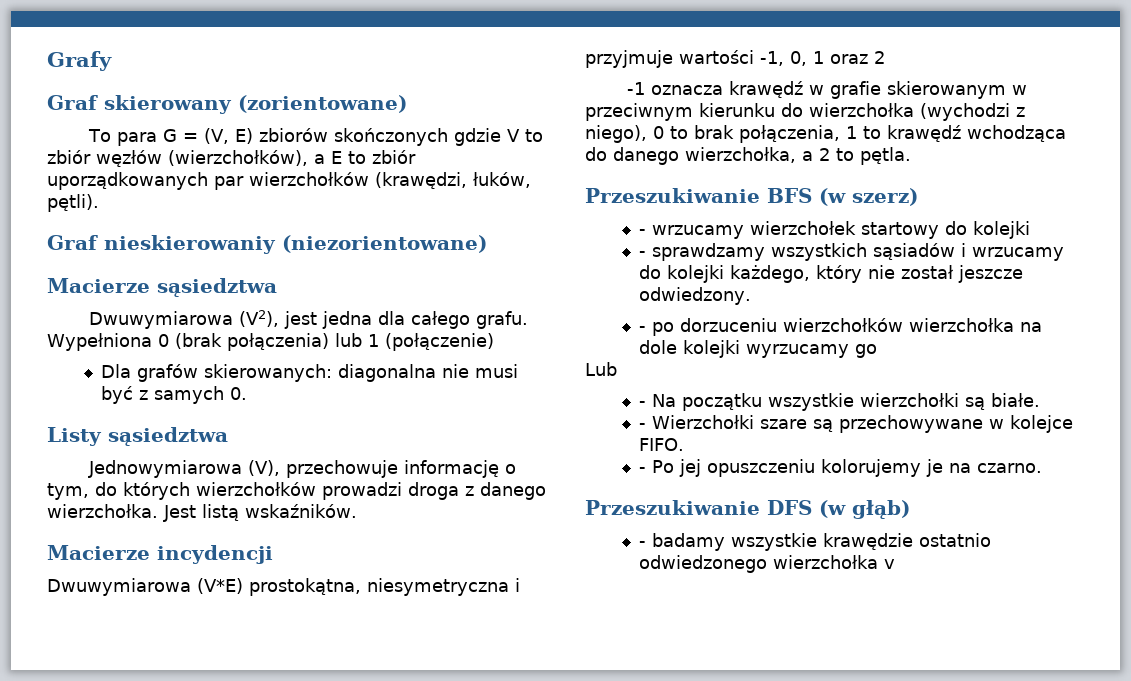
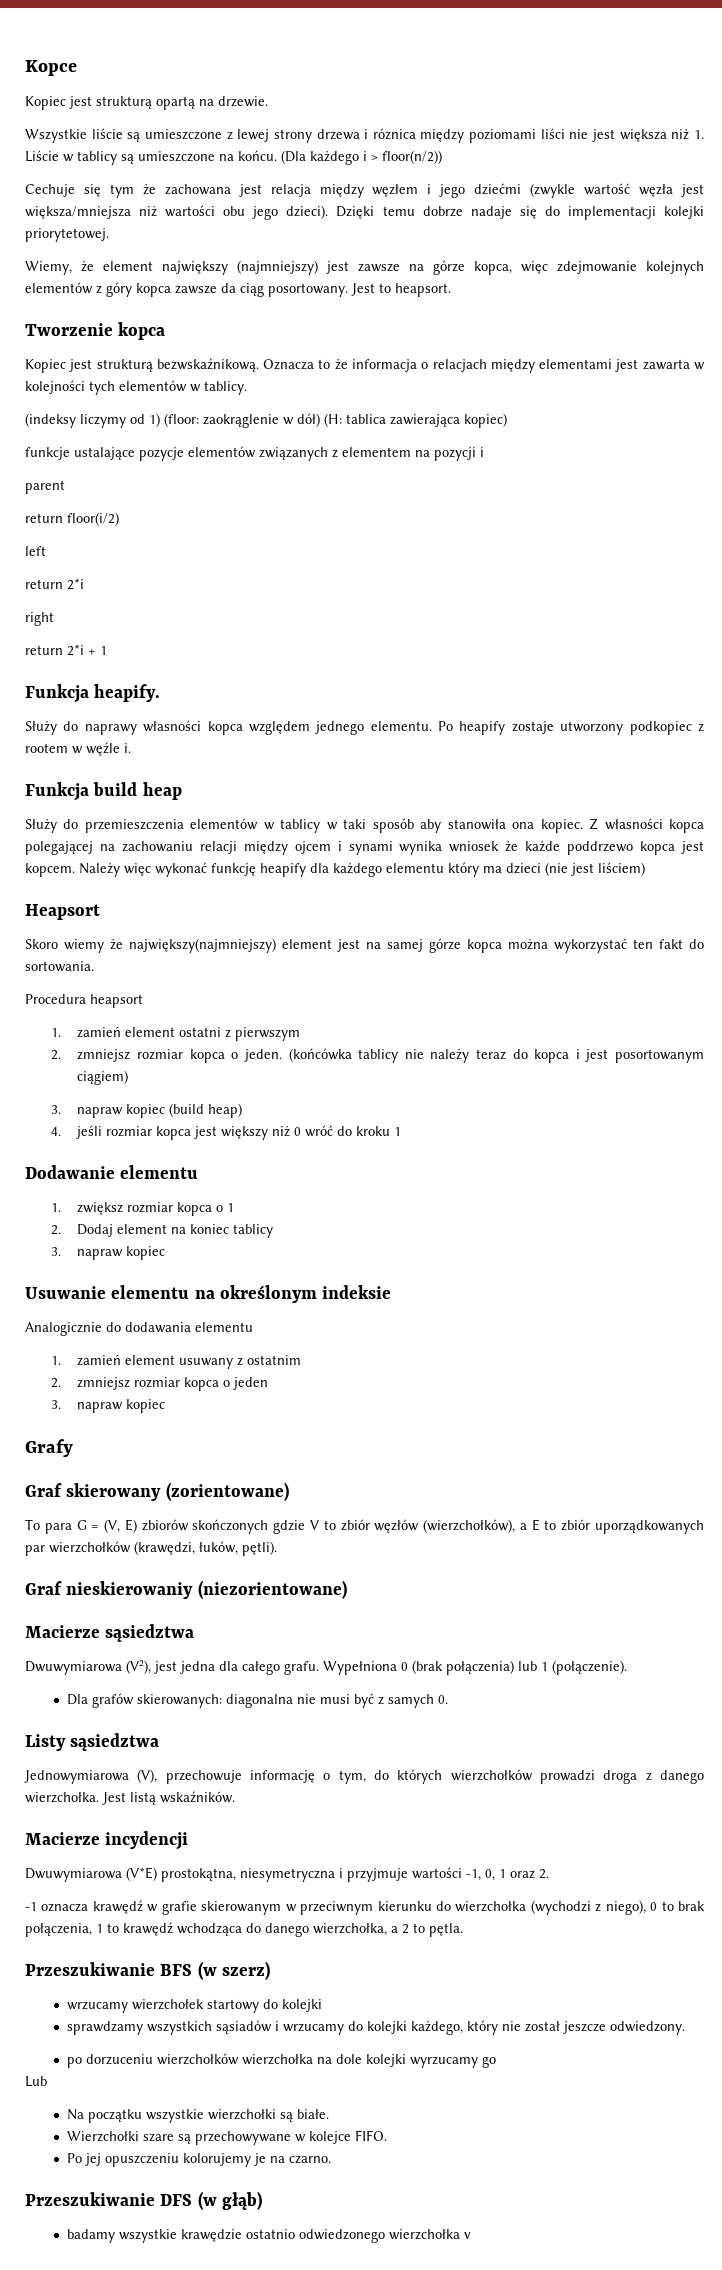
+ Kopce
+ Kopiec jest strukturą opartą na drzewie.
+ Wszystkie liście są umieszczone z lewej strony drzewa i róznica między poziomami liści nie jest większa niż 1. Liście w tablicy są umieszczone na końcu. (Dla każdego i > floor(n/2))
+ Cechuje się tym że zachowana jest relacja między węzłem i jego dziećmi (zwykle wartość węzła jest większa/mniejsza niż wartości obu jego dzieci). Dzięki temu dobrze nadaje się do implementacji kolejki priorytetowej.
+ Wiemy, że element największy (najmniejszy) jest zawsze na górze kopca, więc zdejmowanie kolejnych elementów z góry kopca zawsze da ciąg posortowany. Jest to heapsort.
+ Tworzenie kopca
+ Kopiec jest strukturą bezwskaźnikową. Oznacza to że informacja o relacjach między elementami jest zawarta w kolejności tych elementów w tablicy.
+ (indeksy liczymy od 1) (floor: zaokrąglenie w dół) (H: tablica zawierająca kopiec)
+ funkcje ustalające pozycje elementów związanych z elementem na pozycji i
+ parent
+ return floor(i/2)
+ left
+ return 2*i
+ right
+ return 2*i + 1
+ Funkcja heapify.
+ Służy do naprawy własności kopca względem jednego elementu. Po heapify zostaje utworzony podkopiec z rootem w węźle i.
+ Funkcja build heap
+ Służy do przemieszczenia elementów w tablicy w taki sposób aby stanowiła ona kopiec. Z własności kopca polegającej na zachowaniu relacji między ojcem i synami wynika wniosek że każde poddrzewo kopca jest kopcem. Należy więc wykonać funkcję heapify dla każdego elementu który ma dzieci (nie jest liściem)
+ Heapsort
+ Skoro wiemy że największy(najmniejszy) element jest na samej górze kopca można wykorzystać ten fakt do sortowania.
+ Procedura heapsort
+ 1. zamień element ostatni z pierwszym
+ 2. zmniejsz rozmiar kopca o jeden. (końcówka tablicy nie należy teraz do kopca i jest posortowanym ciągiem)
+ 3. napraw kopiec (build heap)
+ 4. jeśli rozmiar kopca jest większy niż 0 wróć do kroku 1
+ Dodawanie elementu
+ 1. zwiększ rozmiar kopca o 1
+ 2. Dodaj element na koniec tablicy
+ 3. napraw kopiec
+ Usuwanie elementu na określonym indeksie
+ Analogicznie do dodawania elementu
+ 1. zamień element usuwany z ostatnim
+ 2. zmniejsz rozmiar kopca o jeden
+ 3. napraw kopiec
- Wypełniona 0 (brak połączenia) lub 1 (połączenie)
+ Wypełniona 0 (brak połączenia) lub 1 (połączenie).
- Dwuwymiarowa (V*E) prostokątna, niesymetryczna i przyjmuje wartości -1, 0, 1 oraz 2
+ Dwuwymiarowa (V*E) prostokątna, niesymetryczna i przyjmuje wartości -1, 0, 1 oraz 2.
- - wrzucamy wierzchołek startowy do kolejki
+ wrzucamy wierzchołek startowy do kolejki
- - sprawdzamy wszystkich sąsiadów i wrzucamy do kolejki każdego, który nie został jeszcze odwiedzony.
+ sprawdzamy wszystkich sąsiadów i wrzucamy do kolejki każdego, który nie został jeszcze odwiedzony.
- - po dorzuceniu wierzchołków wierzchołka na dole kolejki wyrzucamy go
+ po dorzuceniu wierzchołków wierzchołka na dole kolejki wyrzucamy go
- - Na początku wszystkie wierzchołki są białe.
+ Na początku wszystkie wierzchołki są białe.
- - Wierzchołki szare są przechowywane w kolejce FIFO.
+ Wierzchołki szare są przechowywane w kolejce FIFO.
- - Po jej opuszczeniu kolorujemy je na czarno.
+ Po jej opuszczeniu kolorujemy je na czarno.
- - badamy wszystkie krawędzie ostatnio odwiedzonego wierzchołka v
+ badamy wszystkie krawędzie ostatnio odwiedzonego wierzchołka v

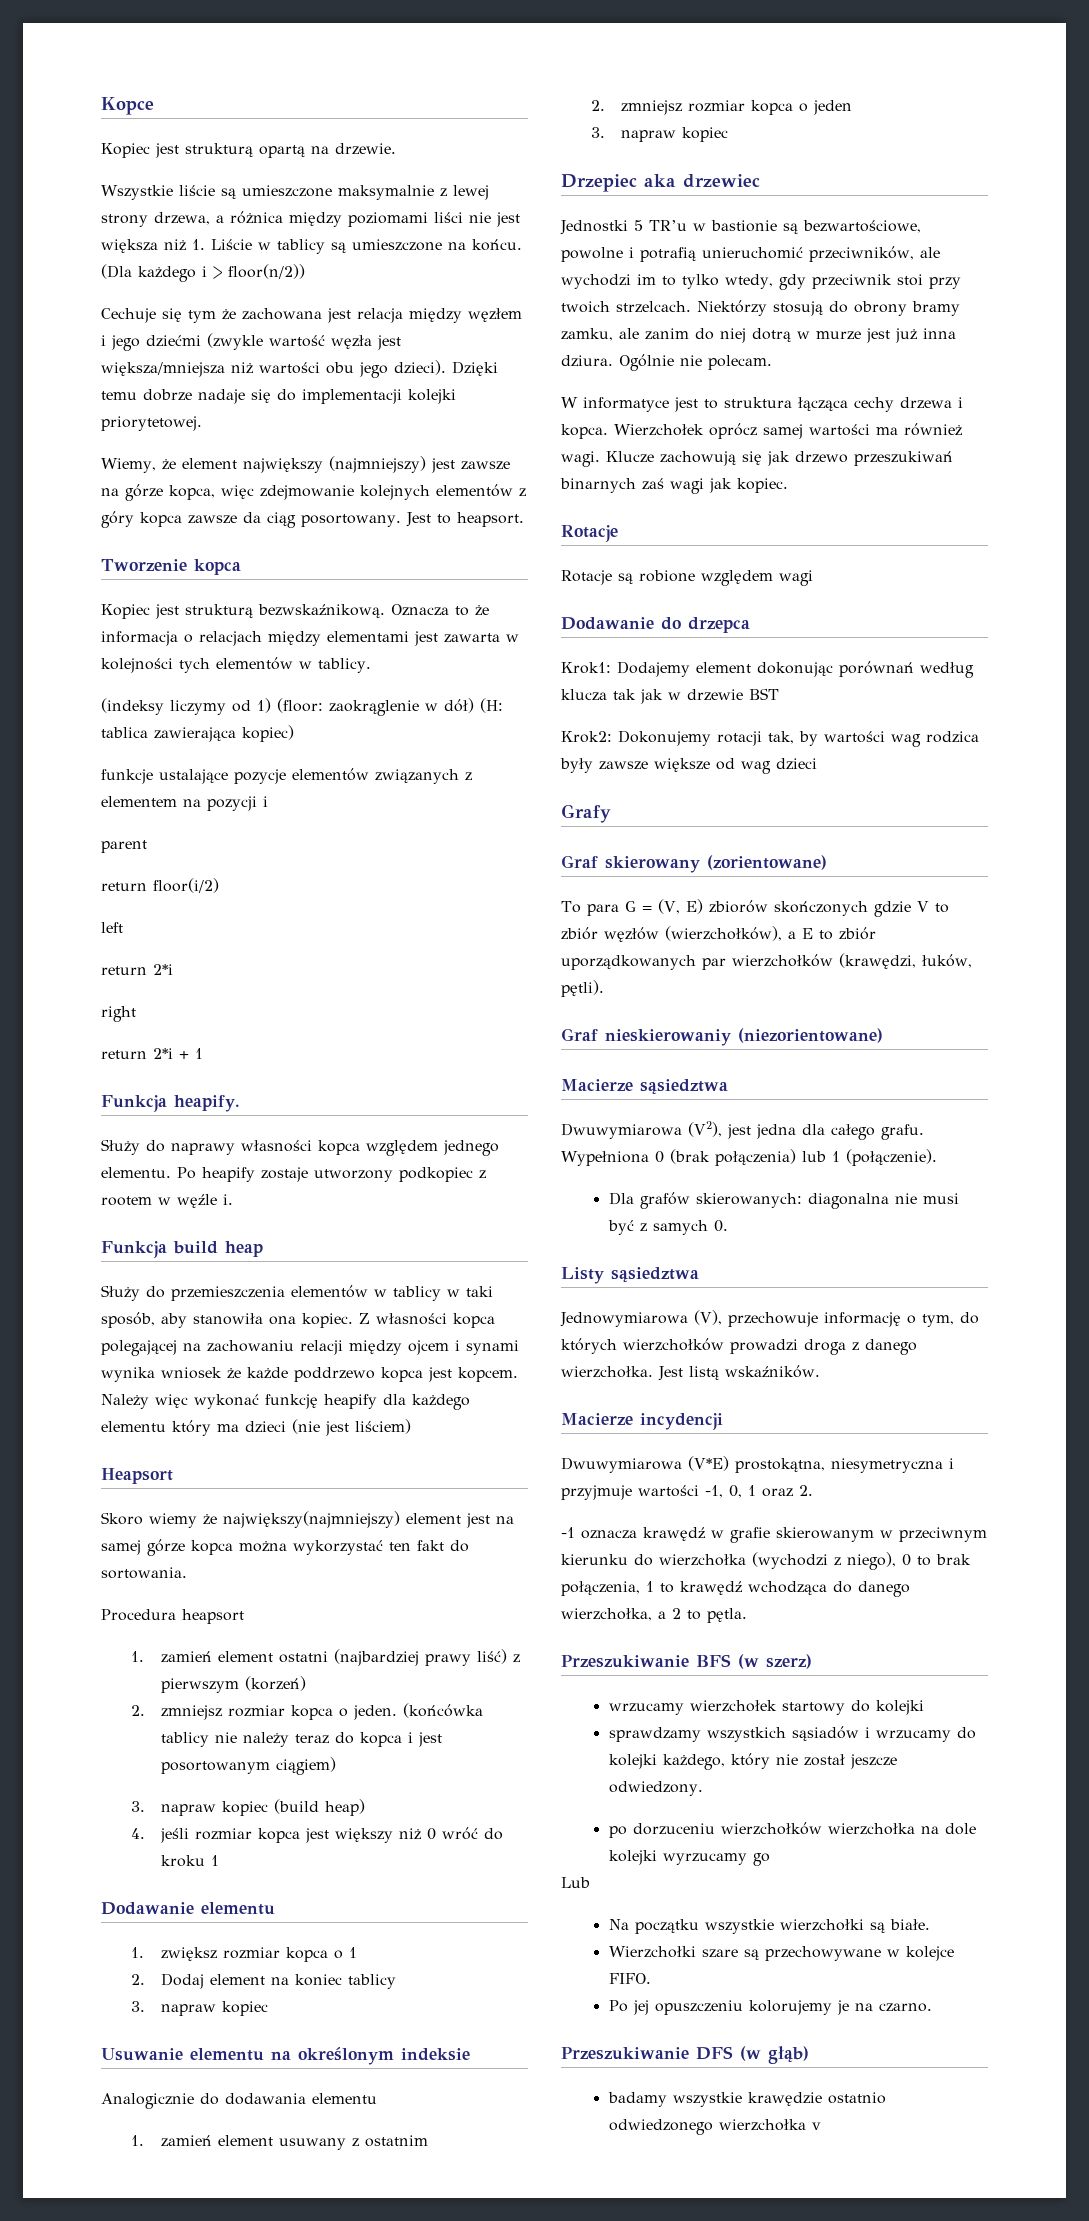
- Wszystkie liście są umieszczone z lewej strony drzewa i róznica między poziomami liści nie jest większa niż 1. Liście w tablicy są umieszczone na końcu.
+ Wszystkie liście są umieszczone maksymalnie z lewej strony drzewa, a różnica między poziomami liści nie jest większa niż 1. Liście w tablicy są umieszczone na końcu.
- Służy do przemieszczenia elementów w tablicy w taki sposób aby stanowiła ona kopiec.
+ Służy do przemieszczenia elementów w tablicy w taki sposób, aby stanowiła ona kopiec.
- 1. zamień element ostatni z pierwszym
+ 1. zamień element ostatni (najbardziej prawy liść) z pierwszym (korzeń)
+ Drzepiec aka drzewiec
+ Jednostki 5 TR’u w bastionie są bezwartościowe, powolne i potrafią unieruchomić przeciwników, ale wychodzi im to tylko wtedy, gdy przeciwnik stoi przy twoich strzelcach. Niektórzy stosują do obrony bramy zamku, ale zanim do niej dotrą w murze jest już inna dziura. Ogólnie nie polecam.
+ W informatyce jest to struktura łącząca cechy drzewa i kopca. Wierzchołek oprócz samej wartości ma również wagi. Klucze zachowują się jak drzewo przeszukiwań binarnych zaś wagi jak kopiec.
+ Rotacje
+ Rotacje są robione względem wagi
+ Dodawanie do drzepca
+ Krok1: Dodajemy element dokonując porównań według klucza tak jak w drzewie BST
+ Krok2: Dokonujemy rotacji tak, by wartości wag rodzica były zawsze większe od wag dzieci

